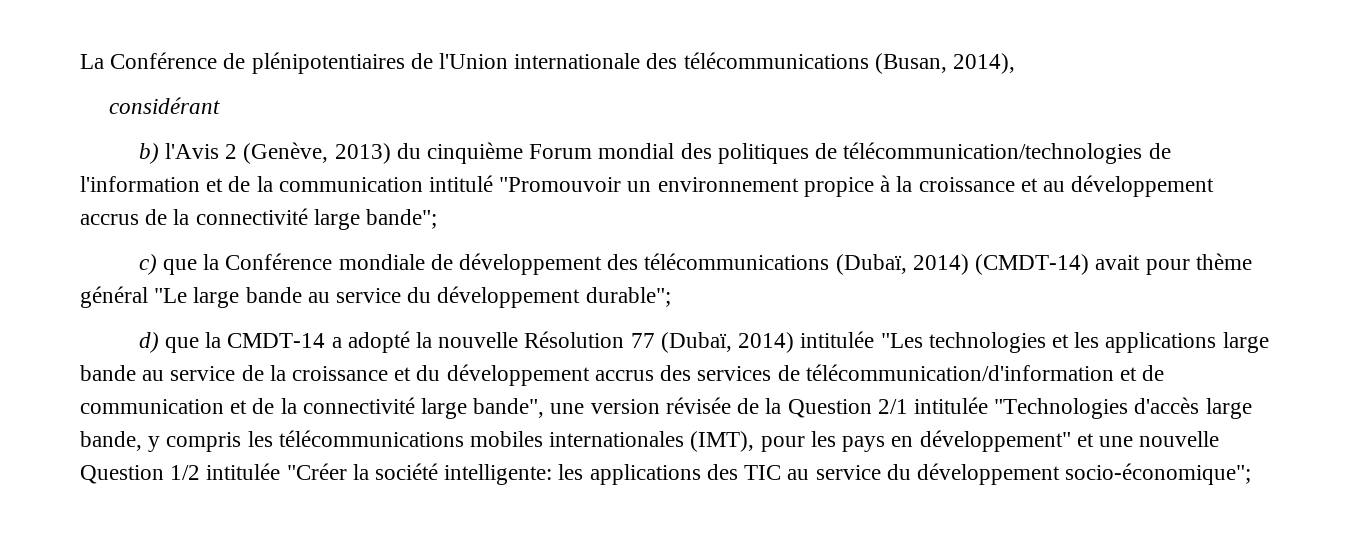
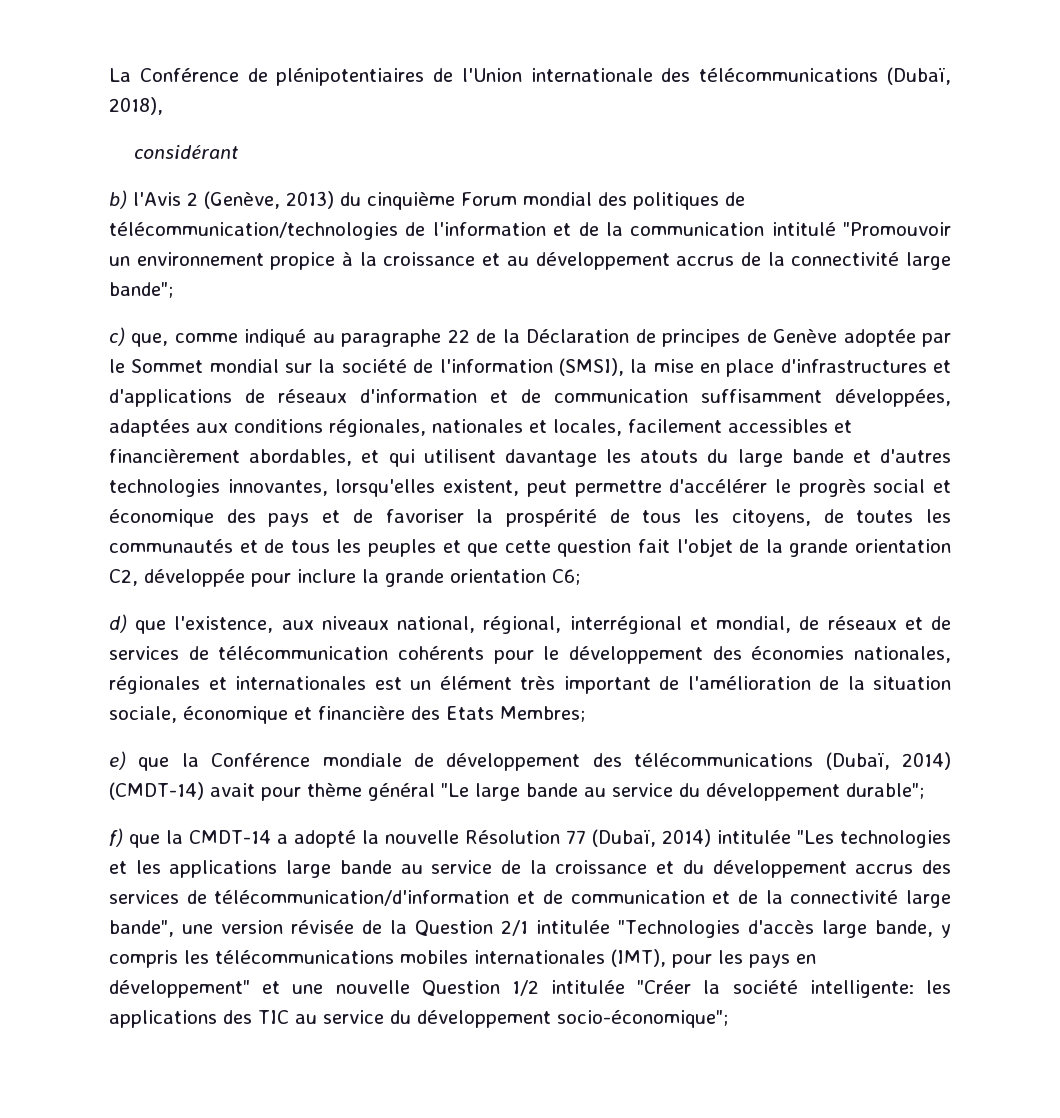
- La Conférence de plénipotentiaires de l'Union internationale des télécommunications (Busan, 2014),
+ La Conférence de plénipotentiaires de l'Union internationale des télécommunications (Dubaï, 2018),
- c) que la Conférence mondiale de développement des télécommunications (Dubaï, 2014) (CMDT-14) avait pour thème général "Le large bande au service du développement durable";
+ c) que, comme indiqué au paragraphe 22 de la Déclaration de principes de Genève adoptée par le Sommet mondial sur la société de l'information (SMSI), la mise en place d'infrastructures et d'applications de réseaux d'information et de communication suffisamment développées, adaptées aux conditions régionales, nationales et locales, facilement accessibles et financièrement abordables, et qui utilisent davantage les atouts du large bande et d'autres technologies innovantes, lorsqu'elles existent, peut permettre d'accélérer le progrès social et économique des pays et de favoriser la prospérité de tous les citoyens, de toutes les communautés et de tous les peuples et que cette question fait l'objet de la grande orientation C2, développée pour inclure la grande orientation C6;
+ d) que l'existence, aux niveaux national, régional, interrégional et mondial, de réseaux et de services de télécommunication cohérents pour le développement des économies nationales, régionales et internationales est un élément très important de l'amélioration de la situation sociale, économique et financière des Etats Membres;
+ e) que la Conférence mondiale de développement des télécommunications (Dubaï, 2014) (CMDT-14) avait pour thème général "Le large bande au service du développement durable";
- d) que la CMDT-14 a adopté la nouvelle Résolution 77 (Dubaï, 2014) intitulée "Les technologies et les applications large bande au service de la croissance et du développement accrus des services de télécommunication/d'information et de communication et de la connectivité large bande", une version révisée de la Question 2/1 intitulée "Technologies d'accès large bande, y compris les télécommunications mobiles internationales (IMT), pour les pays en développement" et une nouvelle Question 1/2 intitulée "Créer la société intelligente:
+ f) que la CMDT-14 a adopté la nouvelle Résolution 77 (Dubaï, 2014) intitulée "Les technologies et les applications large bande au service de la croissance et du développement accrus des services de télécommunication/d'information et de communication et de la connectivité large bande", une version révisée de la Question 2/1 intitulée "Technologies d'accès large bande, y compris les télécommunications mobiles internationales (IMT), pour les pays en développement" et une nouvelle Question 1/2 intitulée "Créer la société intelligente:

